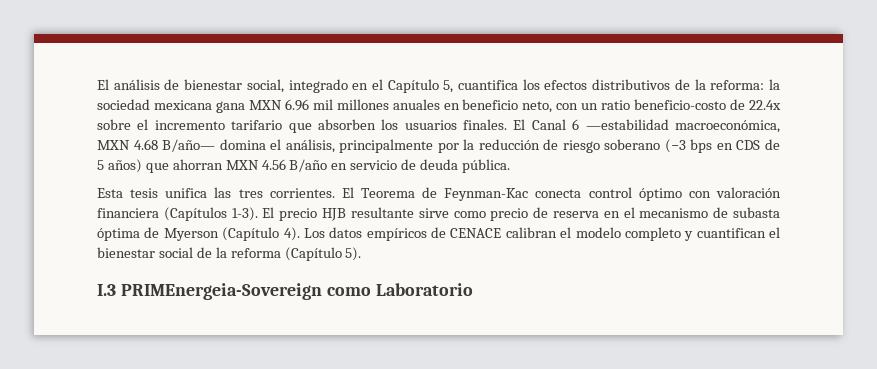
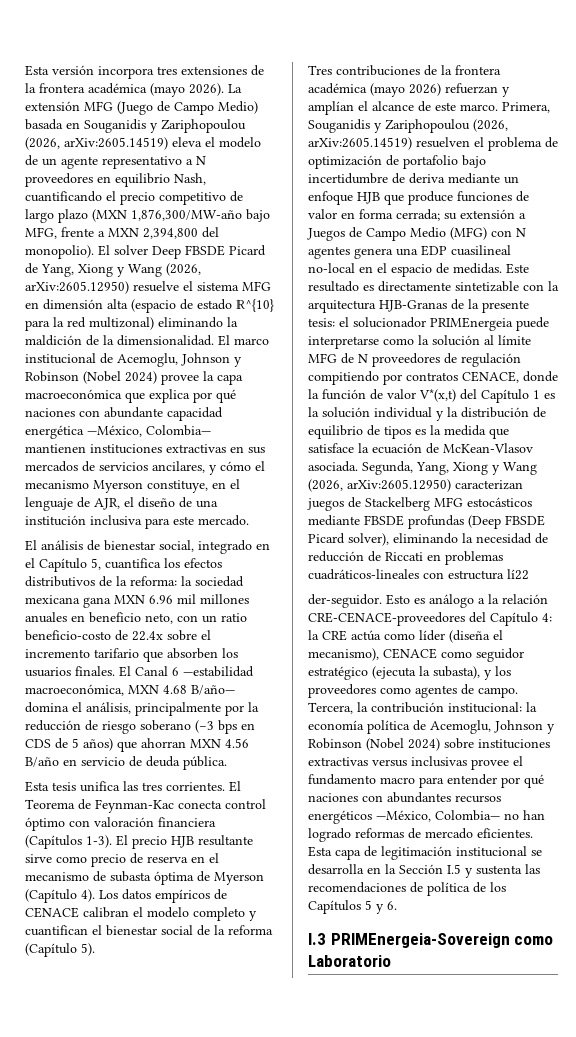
+ Esta versión incorpora tres extensiones de la frontera académica (mayo 2026). La extensión MFG (Juego de Campo Medio) basada en Souganidis y Zariphopoulou (2026, arXiv:2605.14519) eleva el modelo de un agente representativo a N proveedores en equilibrio Nash, cuantificando el precio competitivo de largo plazo (MXN 1,876,300/MW-año bajo MFG, frente a MXN 2,394,800 del monopolio). El solver Deep FBSDE Picard de Yang, Xiong y Wang (2026, arXiv:2605.12950) resuelve el sistema MFG en dimensión alta (espacio de estado ℝ^{10} para la red multizonal) eliminando la maldición de la dimensionalidad. El marco institucional de Acemoglu, Johnson y Robinson (Nobel 2024) provee la capa macroeconómica que explica por qué naciones con abundante capacidad energética —México, Colombia— mantienen instituciones extractivas en sus mercados de servicios ancilares, y cómo el mecanismo Myerson constituye, en el lenguaje de AJR, el diseño de una institución inclusiva para este mercado.
+ Tres contribuciones de la frontera académica (mayo 2026) refuerzan y amplían el alcance de este marco. Primera, Souganidis y Zariphopoulou (2026, arXiv:2605.14519) resuelven el problema de optimización de portafolio bajo incertidumbre de deriva mediante un enfoque HJB que produce funciones de valor en forma cerrada; su extensión a Juegos de Campo Medio (MFG) con N agentes genera una EDP cuasilineal no-local en el espacio de medidas. Este resultado es directamente sintetizable con la arquitectura HJB-Granas de la presente tesis: el solucionador PRIMEnergeia puede interpretarse como la solución al límite MFG de N proveedores de regulación compitiendo por contratos CENACE, donde la función de valor V*(x,t) del Capítulo 1 es la solución individual y la distribución de equilibrio de tipos es la medida que satisface la ecuación de McKean-Vlasov asociada. Segunda, Yang, Xiong y Wang (2026, arXiv:2605.12950) caracterizan juegos de Stackelberg MFG estocásticos mediante FBSDE profundas (Deep FBSDE Picard solver), eliminando la necesidad de reducción de Riccati en problemas cuadráticos-lineales con estructura lí22
+ der-seguidor. Esto es análogo a la relación CRE-CENACE-proveedores del Capítulo 4: la CRE actúa como líder (diseña el mecanismo), CENACE como seguidor estratégico (ejecuta la subasta), y los proveedores como agentes de campo. Tercera, la contribución institucional: la economía política de Acemoglu, Johnson y Robinson (Nobel 2024) sobre instituciones extractivas versus inclusivas provee el fundamento macro para entender por qué naciones con abundantes recursos energéticos —México, Colombia— no han logrado reformas de mercado eficientes. Esta capa de legitimación institucional se desarrolla en la Sección I.5 y sustenta las recomendaciones de política de los Capítulos 5 y 6.

